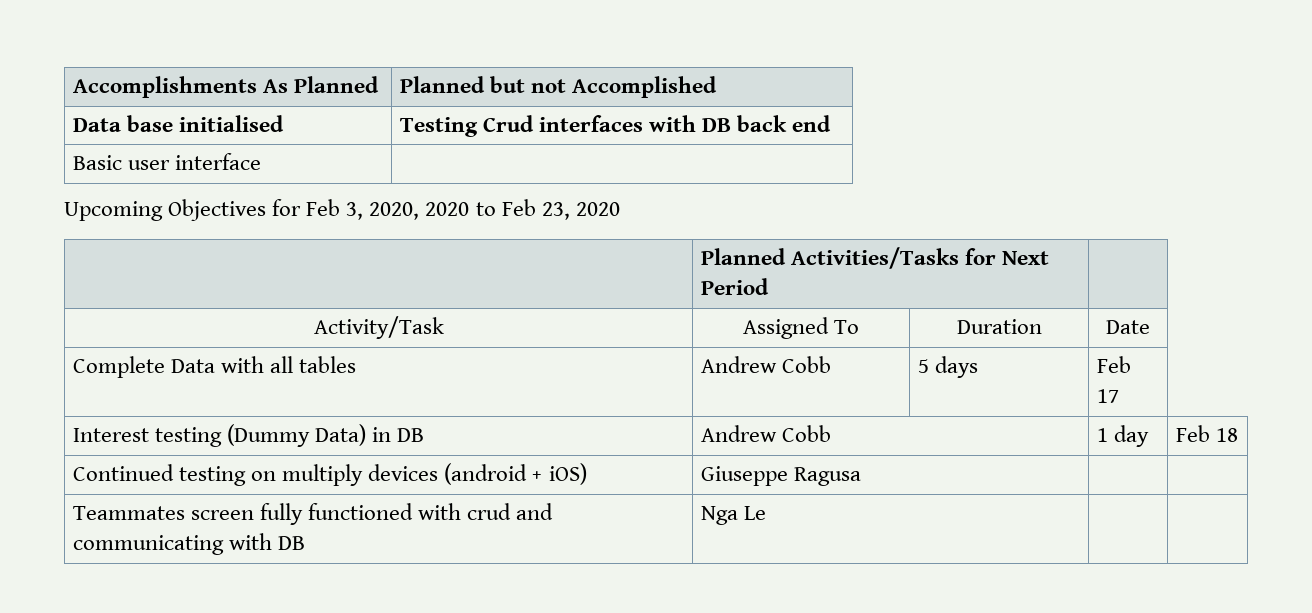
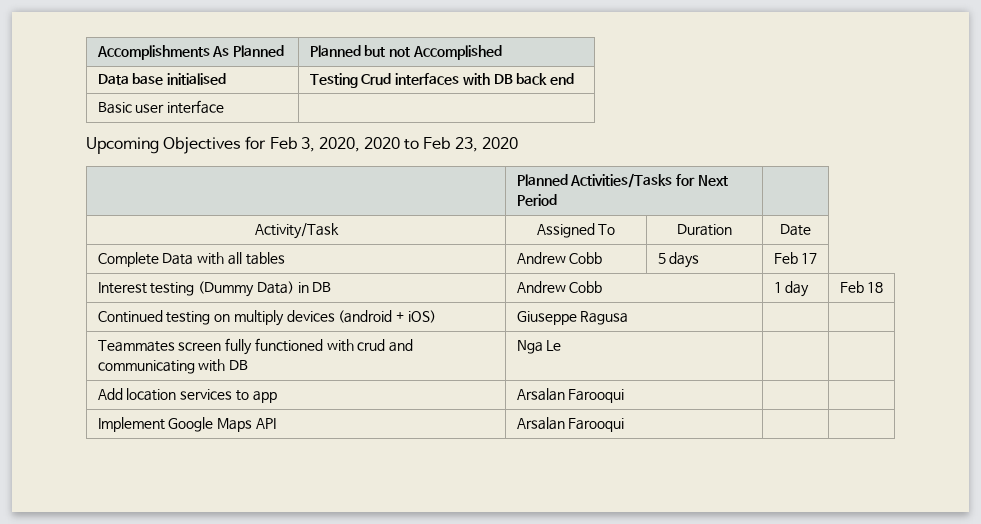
+ Add location services to app | Arsalan Farooqui | |
+ Implement Google Maps API | Arsalan Farooqui | |

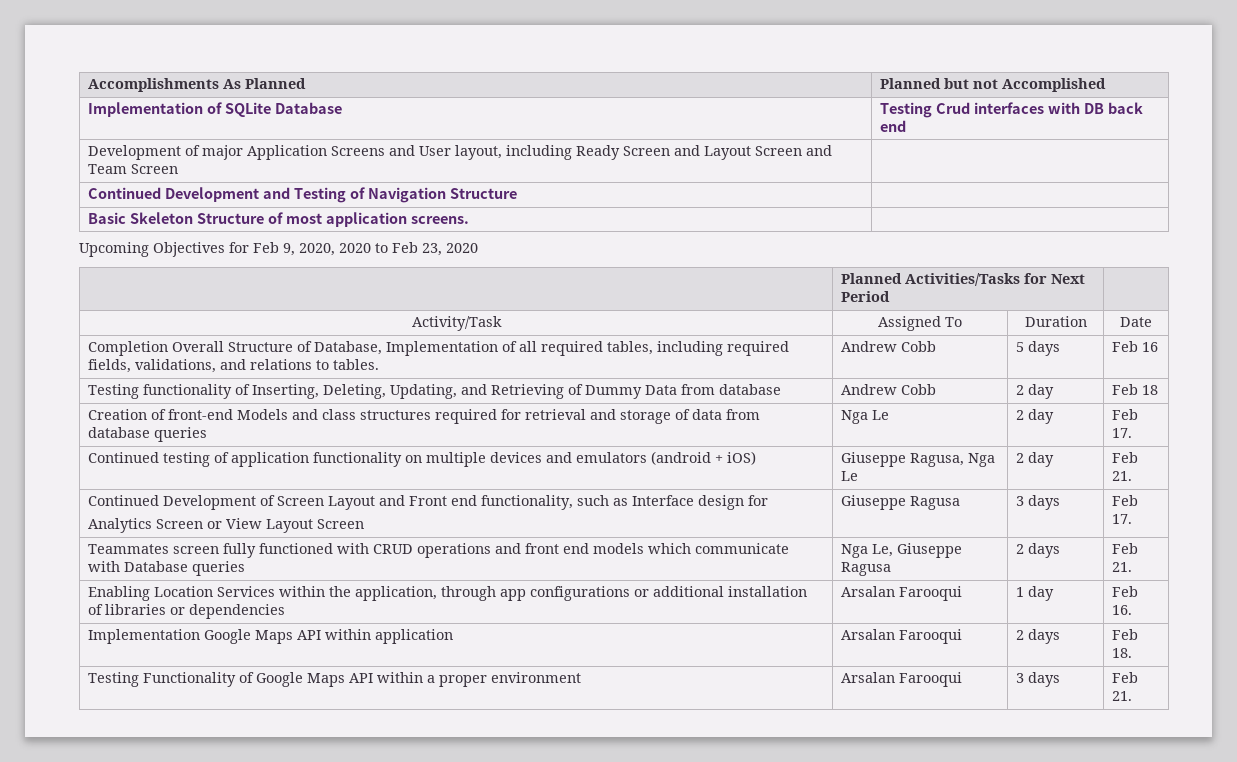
- Data base initialised | Testing Crud interfaces with DB back end
+ Implementation of SQLite Database | Testing Crud interfaces with DB back end
- Basic user interface |
+ Development of major Application Screens and User layout, including Ready Screen and Layout Screen and Team Screen |
+ Continued Development and Testing of Navigation Structure |
+ Basic Skeleton Structure of most application screens. |
- Upcoming Objectives for Feb 3, 2020, 2020 to Feb 23, 2020
+ Upcoming Objectives for Feb 9, 2020, 2020 to Feb 23, 2020
- Complete Data with all tables | Andrew Cobb | 5 days | Feb 17
- Interest testing (Dummy Data) in DB | Andrew Cobb | 1 day | Feb 18
+ Completion Overall Structure of Database, Implementation of all required tables, including required fields, validations, and relations to tables. | Andrew Cobb | 5 days | Feb 16
+ Testing functionality of Inserting, Deleting, Updating, and Retrieving of Dummy Data from database | Andrew Cobb | 2 day | Feb 18
- Continued testing on multiply devices (android + iOS) | Giuseppe Ragusa | |
+ Creation of front-end Models and class structures required for retrieval and storage of data from database queries | Nga Le | 2 day | Feb 17.
+ Continued testing of application functionality on multiple devices and emulators (android + iOS) | Giuseppe Ragusa, Nga Le | 2 day | Feb 21.
+ Continued Development of Screen Layout and Front end functionality, such as Interface design for
+ Analytics Screen or View Layout Screen | Giuseppe Ragusa | 3 days | Feb 17.
- Teammates screen fully functioned with crud and communicating with DB | Nga Le | |
- Add location services to app | Arsalan Farooqui | |
- Implement Google Maps API | Arsalan Farooqui | |
+ Teammates screen fully functioned with CRUD operations and front end models which communicate with Database queries | Nga Le, Giuseppe Ragusa | 2 days | Feb 21.
+ Enabling Location Services within the application, through app configurations or additional installation of libraries or dependencies | Arsalan Farooqui | 1 day | Feb 16.
+ Implementation Google Maps API within application | Arsalan Farooqui | 2 days | Feb 18.
+ Testing Functionality of Google Maps API within a proper environment | Arsalan Farooqui | 3 days | Feb 21.

